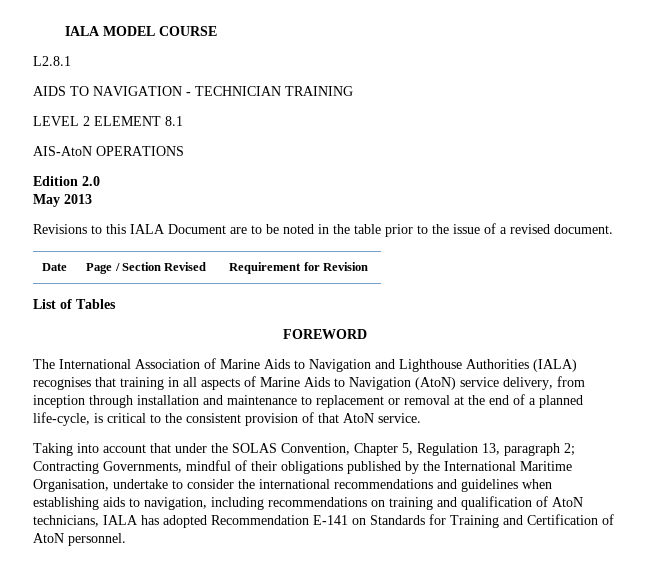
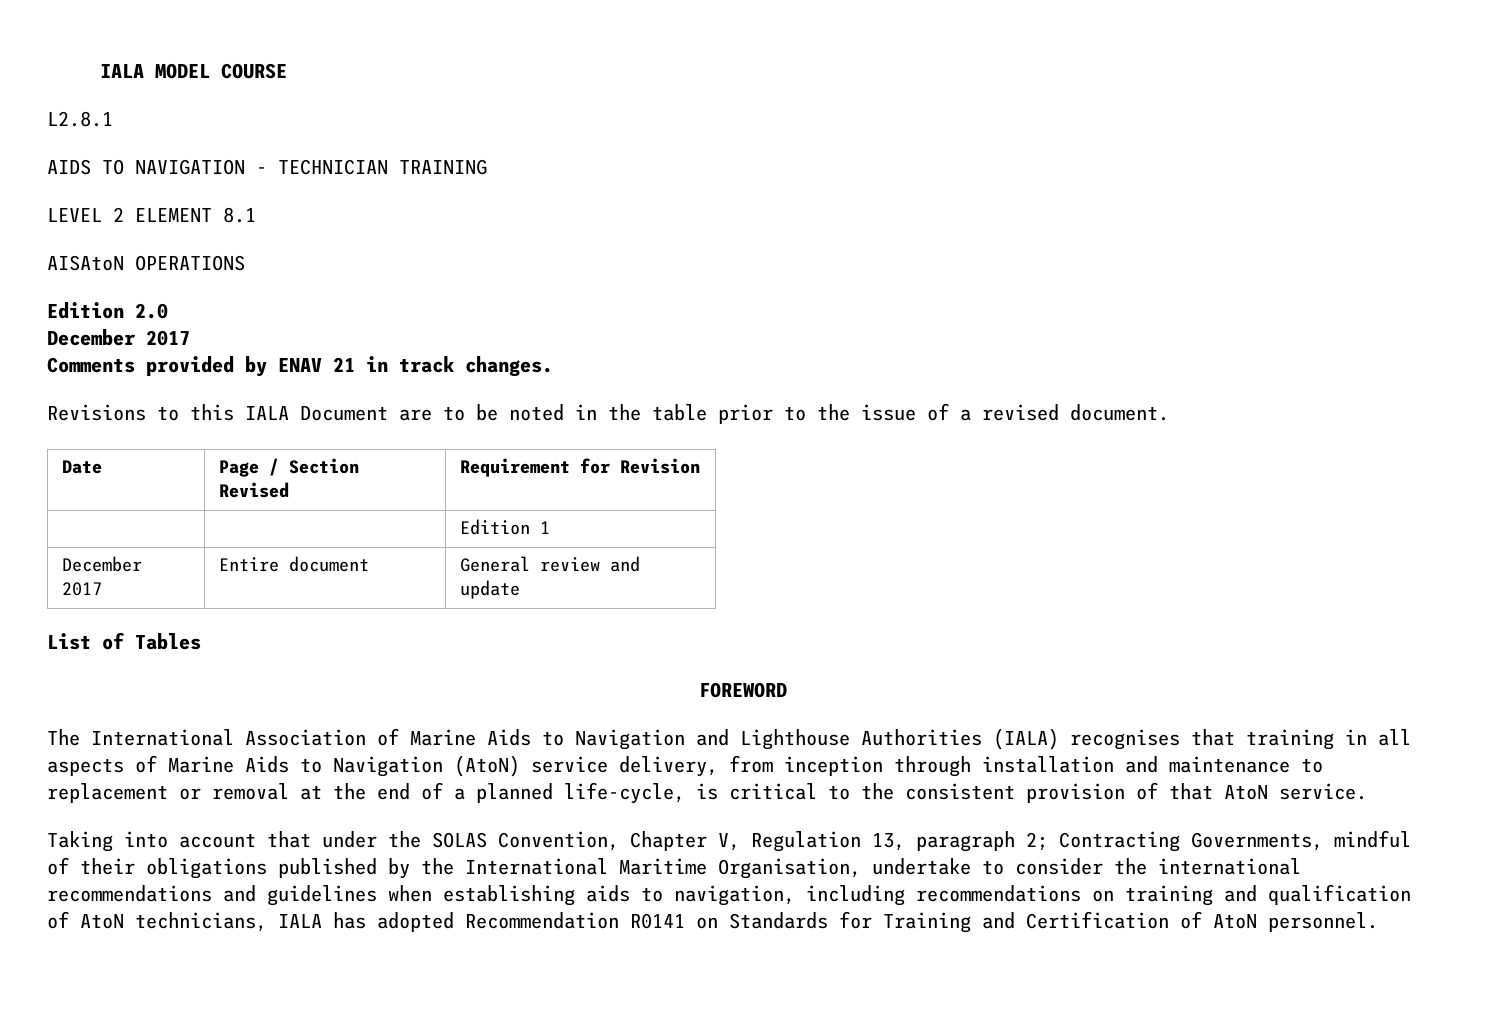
- AIS-AtoN OPERATIONS
+ AISAtoN OPERATIONS
  Edition 2.0
- May 2013
+ December 2017
+ Comments provided by ENAV 21 in track changes.
+ | | Edition 1
+ December 2017 | Entire document | General review and update
- Taking into account that under the SOLAS Convention, Chapter 5, Regulation 13, paragraph 2; Contracting Governments, mindful of their obligations published by the International Maritime Organisation, undertake to consider the international recommendations and guidelines when establishing aids to navigation, including recommendations on training and qualification of AtoN technicians, IALA has adopted Recommendation E-141 on Standards for Training and Certification of AtoN personnel.
+ Taking into account that under the SOLAS Convention, Chapter V, Regulation 13, paragraph 2; Contracting Governments, mindful of their obligations published by the International Maritime Organisation, undertake to consider the international recommendations and guidelines when establishing aids to navigation, including recommendations on training and qualification of AtoN technicians, IALA has adopted Recommendation R0141 on Standards for Training and Certification of AtoN personnel.

